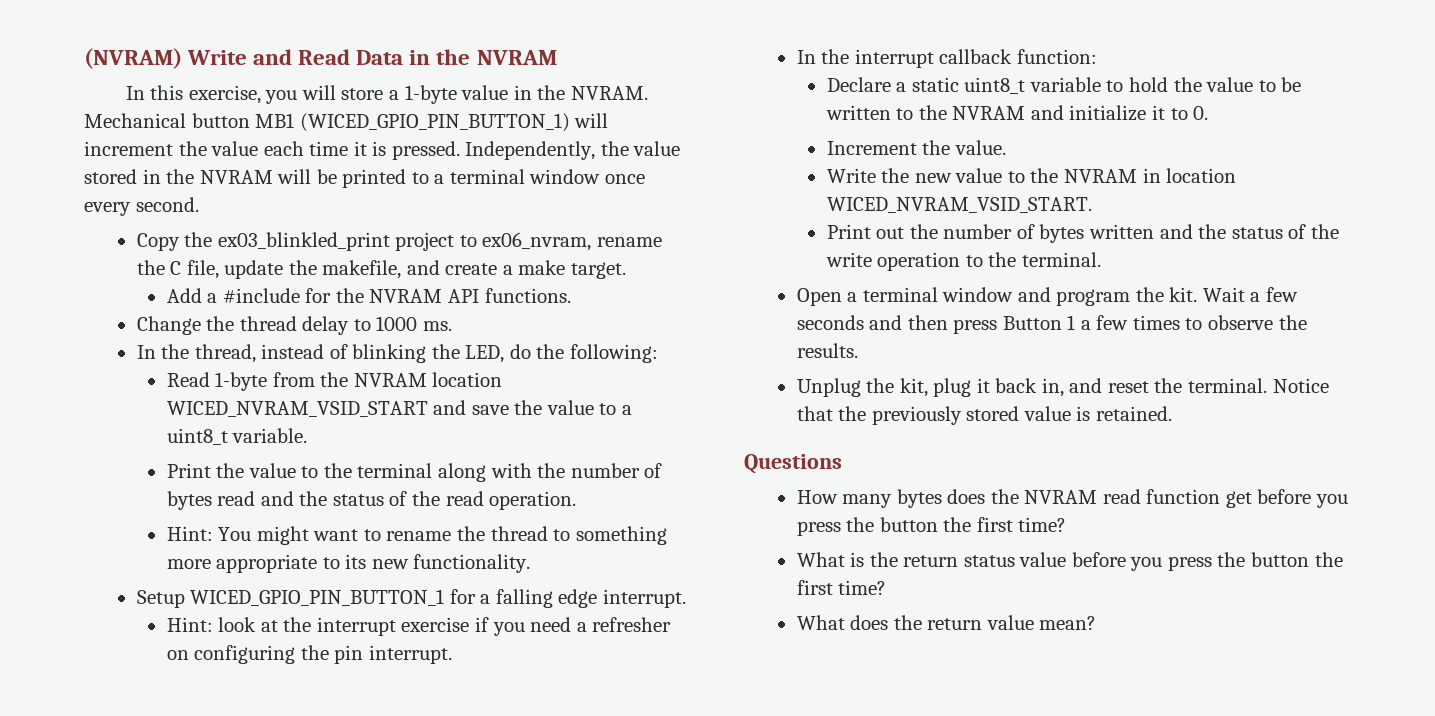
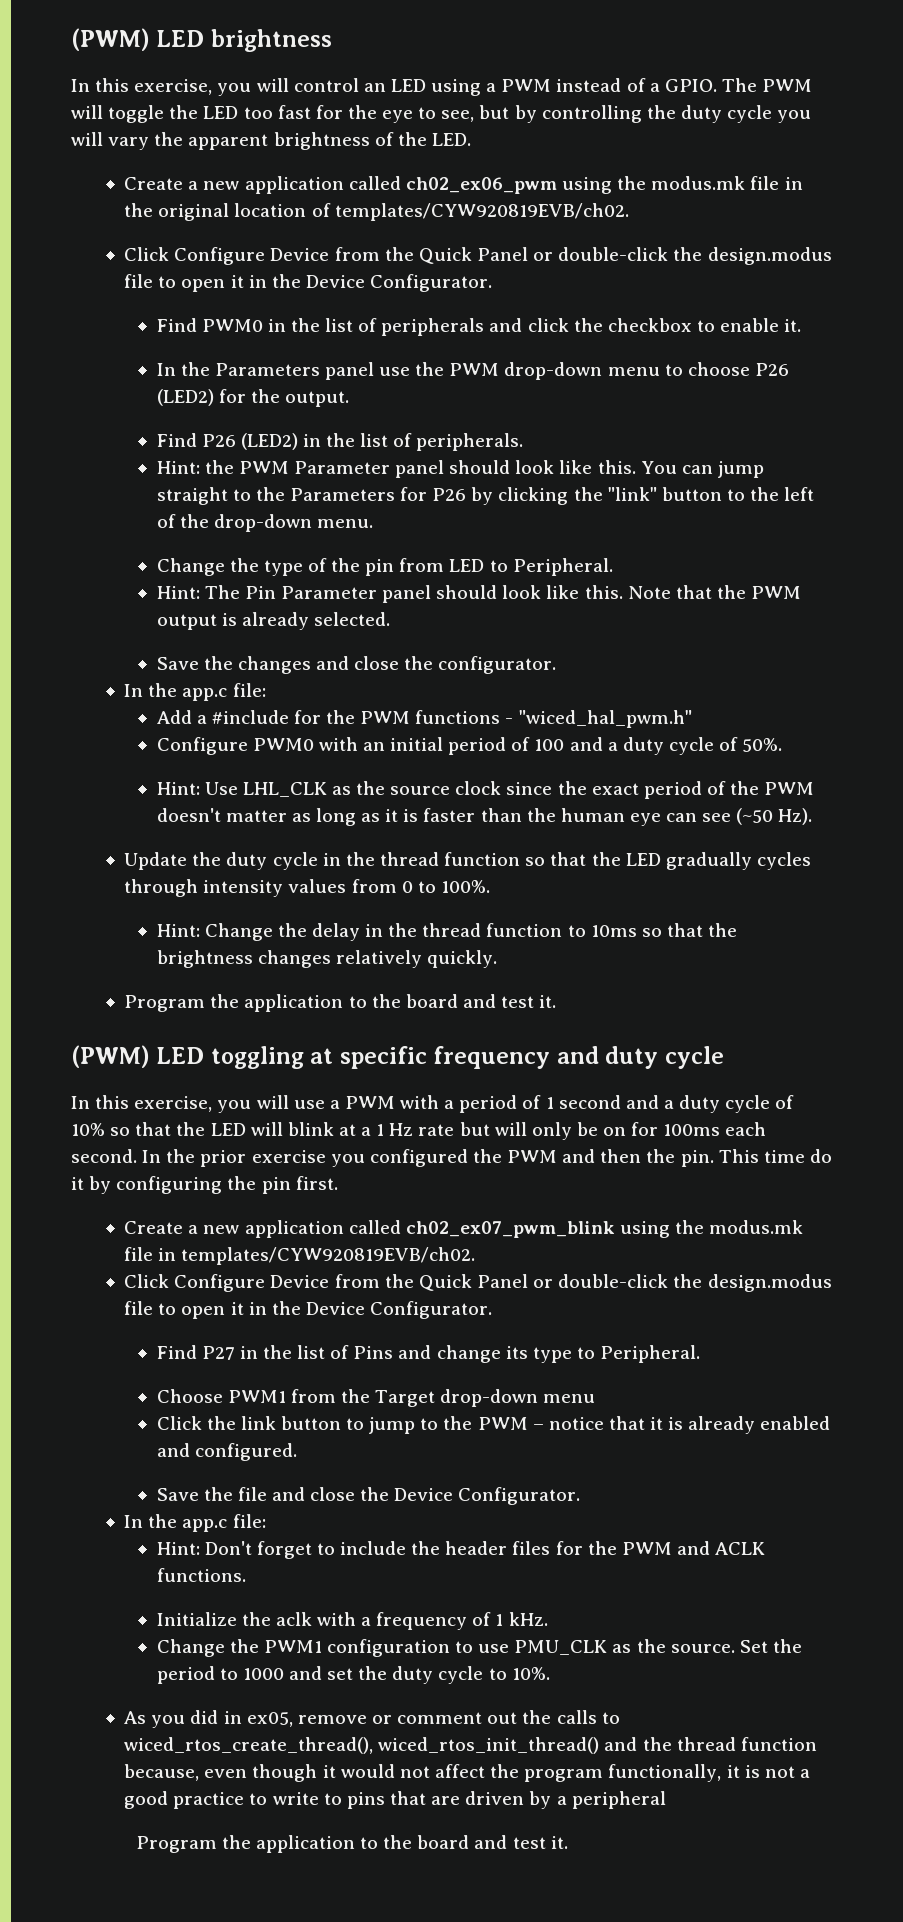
- (NVRAM) Write and Read Data in the NVRAM
- In this exercise, you will store a 1-byte value in the NVRAM. Mechanical button MB1 (WICED_GPIO_PIN_BUTTON_1) will increment the value each time it is pressed. Independently, the value stored in the NVRAM will be printed to a terminal window once every second.
- Copy the ex03_blinkled_print project to ex06_nvram, rename the C file, update the makefile, and create a make target.
+ (PWM) LED brightness
+ In this exercise, you will control an LED using a PWM instead of a GPIO. The PWM will toggle the LED too fast for the eye to see, but by controlling the duty cycle you will vary the apparent brightness of the LED.
+ Create a new application called ch02_ex06_pwm using the modus.mk file in the original location of templates/CYW920819EVB/ch02.
+ Click Configure Device from the Quick Panel or double-click the design.modus file to open it in the Device Configurator.
+ Find PWM0 in the list of peripherals and click the checkbox to enable it.
+ In the Parameters panel use the PWM drop-down menu to choose P26 (LED2) for the output.
+ Find P26 (LED2) in the list of peripherals.
+ Hint: the PWM Parameter panel should look like this. You can jump straight to the Parameters for P26 by clicking the "link" button to the left of the drop-down menu.
+ Change the type of the pin from LED to Peripheral.
+ Hint: The Pin Parameter panel should look like this. Note that the PWM output is already selected.
+ Save the changes and close the configurator.
+ In the app.c file:
- Add a #include for the NVRAM API functions.
- Change the thread delay to 1000 ms.
- In the thread, instead of blinking the LED, do the following:
- Read 1-byte from the NVRAM location WICED_NVRAM_VSID_START and save the value to a uint8_t variable.
- Print the value to the terminal along with the number of bytes read and the status of the read operation.
- Hint: You might want to rename the thread to something more appropriate to its new functionality.
- Setup WICED_GPIO_PIN_BUTTON_1 for a falling edge interrupt.
- Hint: look at the interrupt exercise if you need a refresher on configuring the pin interrupt.
- In the interrupt callback function:
- Declare a static uint8_t variable to hold the value to be written to the NVRAM and initialize it to 0.
- Increment the value.
- Write the new value to the NVRAM in location WICED_NVRAM_VSID_START.
- Print out the number of bytes written and the status of the write operation to the terminal.
- Open a terminal window and program the kit. Wait a few seconds and then press Button 1 a few times to observe the results.
- Unplug the kit, plug it back in, and reset the terminal. Notice that the previously stored value is retained.
- Questions
- How many bytes does the NVRAM read function get before you press the button the first time?
- What is the return status value before you press the button the first time?
- What does the return value mean?
+ Add a #include for the PWM functions - "wiced_hal_pwm.h"
+ Configure PWM0 with an initial period of 100 and a duty cycle of 50%.
+ Hint: Use LHL_CLK as the source clock since the exact period of the PWM doesn't matter as long as it is faster than the human eye can see (~50 Hz).
+ Update the duty cycle in the thread function so that the LED gradually cycles through intensity values from 0 to 100%.
+ Hint: Change the delay in the thread function to 10ms so that the brightness changes relatively quickly.
+ Program the application to the board and test it.
+ (PWM) LED toggling at specific frequency and duty cycle
+ In this exercise, you will use a PWM with a period of 1 second and a duty cycle of 10% so that the LED will blink at a 1 Hz rate but will only be on for 100ms each second. In the prior exercise you configured the PWM and then the pin. This time do it by configuring the pin first.
+ Create a new application called ch02_ex07_pwm_blink using the modus.mk file in templates/CYW920819EVB/ch02.
+ Click Configure Device from the Quick Panel or double-click the design.modus file to open it in the Device Configurator.
+ Find P27 in the list of Pins and change its type to Peripheral.
+ Choose PWM1 from the Target drop-down menu
+ Click the link button to jump to the PWM – notice that it is already enabled and configured.
+ Save the file and close the Device Configurator.
+ In the app.c file:
+ Hint: Don't forget to include the header files for the PWM and ACLK functions.
+ Initialize the aclk with a frequency of 1 kHz.
+ Change the PWM1 configuration to use PMU_CLK as the source. Set the period to 1000 and set the duty cycle to 10%.
+ As you did in ex05, remove or comment out the calls to wiced_rtos_create_thread(), wiced_rtos_init_thread() and the thread function because, even though it would not affect the program functionally, it is not a good practice to write to pins that are driven by a peripheral
+ Program the application to the board and test it.

